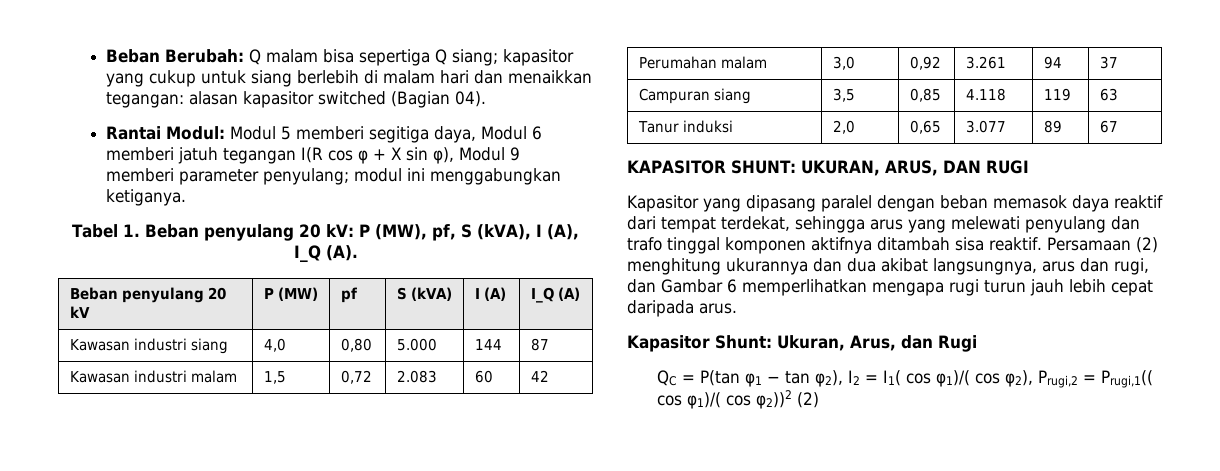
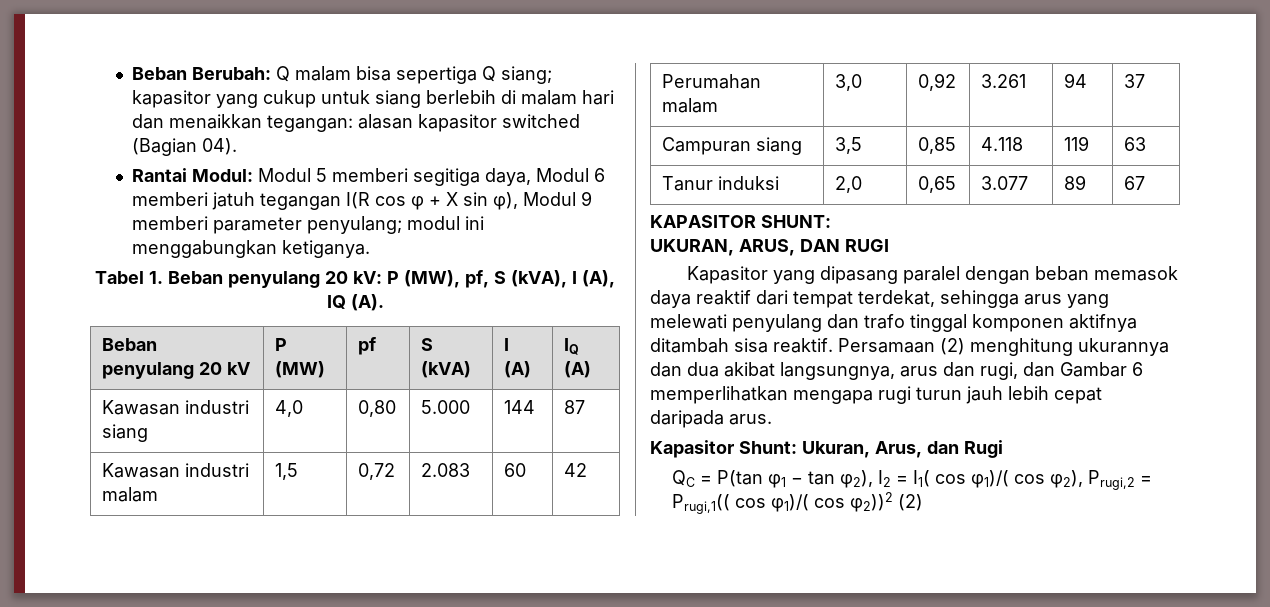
- Tabel 1. Beban penyulang 20 kV: P (MW), pf, S (kVA), I (A), I_Q (A).
+ Tabel 1. Beban penyulang 20 kV: P (MW), pf, S (kVA), I (A), IQ (A).
- Beban penyulang 20 kV | P (MW) | pf | S (kVA) | I (A) | I_Q (A)
+ Beban penyulang 20 kV | P (MW) | pf | S (kVA) | I (A) | IQ (A)
- KAPASITOR SHUNT: UKURAN, ARUS, DAN RUGI
+ KAPASITOR SHUNT:
+ UKURAN, ARUS, DAN RUGI

